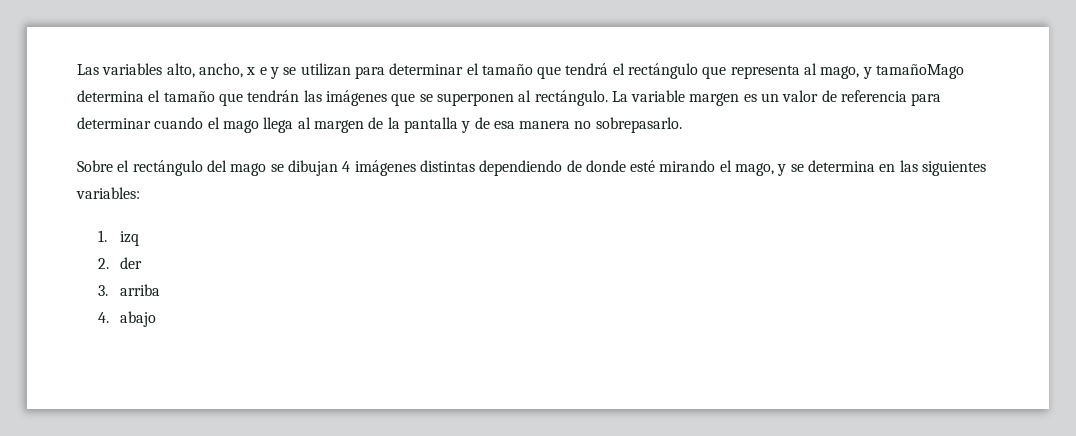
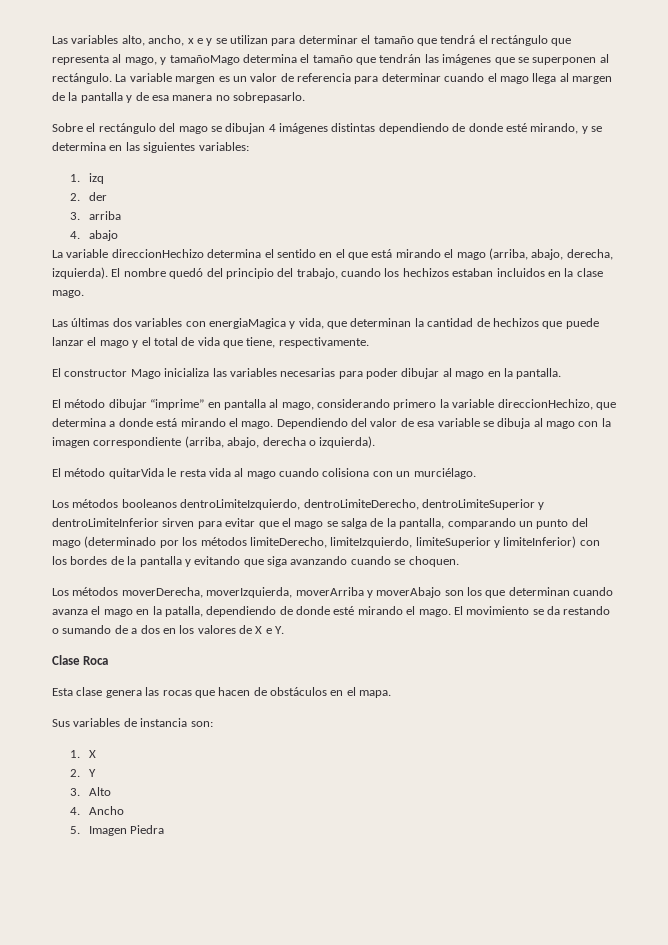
- Sobre el rectángulo del mago se dibujan 4 imágenes distintas dependiendo de donde esté mirando el mago, y se determina en las siguientes variables:
+ Sobre el rectángulo del mago se dibujan 4 imágenes distintas dependiendo de donde esté mirando, y se determina en las siguientes variables:
+ La variable direccionHechizo determina el sentido en el que está mirando el mago (arriba, abajo, derecha, izquierda). El nombre quedó del principio del trabajo, cuando los hechizos estaban incluidos en la clase mago.
+ Las últimas dos variables con energiaMagica y vida, que determinan la cantidad de hechizos que puede lanzar el mago y el total de vida que tiene, respectivamente.
+ El constructor Mago inicializa las variables necesarias para poder dibujar al mago en la pantalla.
+ El método dibujar “imprime” en pantalla al mago, considerando primero la variable direccionHechizo, que determina a donde está mirando el mago. Dependiendo del valor de esa variable se dibuja al mago con la imagen correspondiente (arriba, abajo, derecha o izquierda).
+ El método quitarVida le resta vida al mago cuando colisiona con un murciélago.
+ Los métodos booleanos dentroLimiteIzquierdo, dentroLimiteDerecho, dentroLimiteSuperior y dentroLimiteInferior sirven para evitar que el mago se salga de la pantalla, comparando un punto del mago (determinado por los métodos limiteDerecho, limiteIzquierdo, limiteSuperior y limiteInferior) con los bordes de la pantalla y evitando que siga avanzando cuando se choquen.
+ Los métodos moverDerecha, moverIzquierda, moverArriba y moverAbajo son los que determinan cuando avanza el mago en la patalla, dependiendo de donde esté mirando el mago. El movimiento se da restando o sumando de a dos en los valores de X e Y.
+ Clase Roca
+ Esta clase genera las rocas que hacen de obstáculos en el mapa.
+ Sus variables de instancia son:
+ 1. X
+ 2. Y
+ 3. Alto
+ 4. Ancho
+ 5. Imagen Piedra

